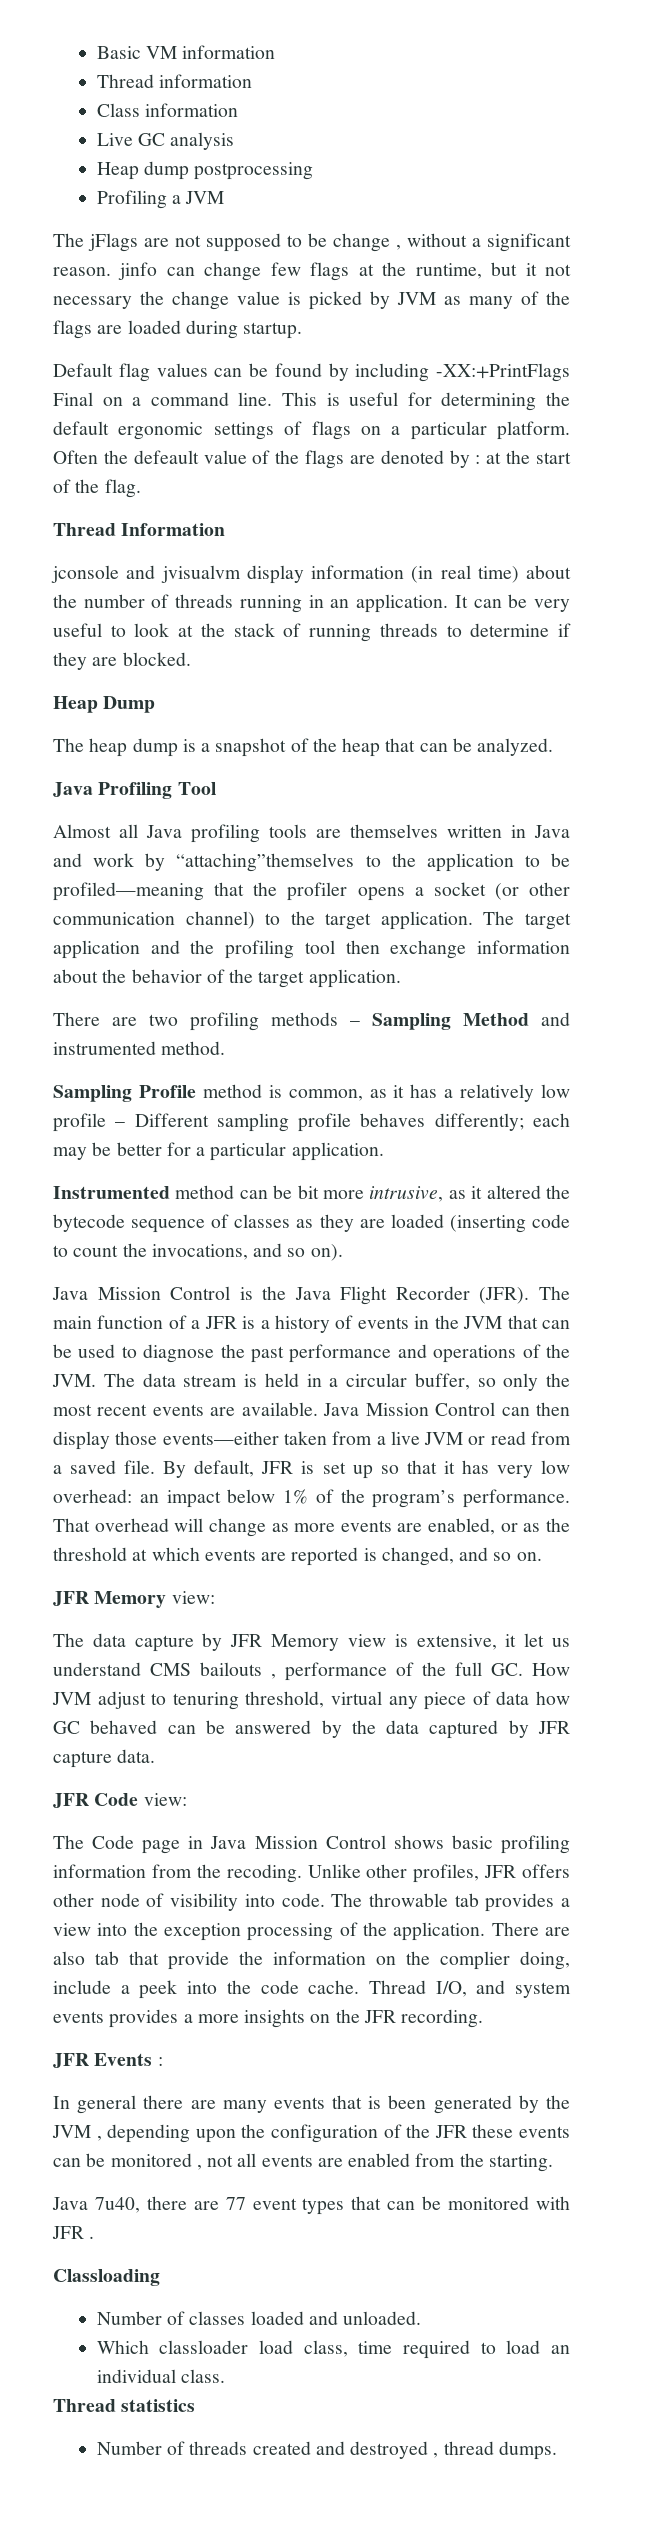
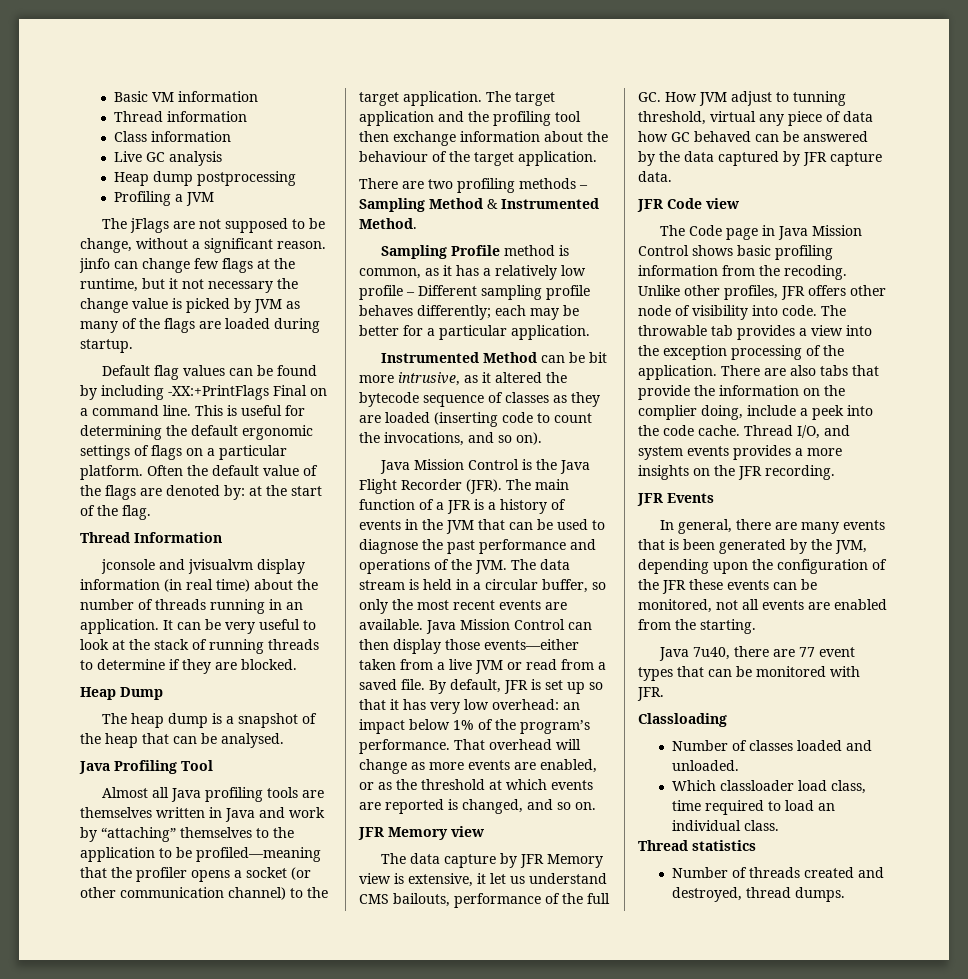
- The jFlags are not supposed to be change , without a significant reason. jinfo can change few flags at the runtime, but it not necessary the change value is picked by JVM as many of the flags are loaded during startup.
+ The jFlags are not supposed to be change, without a significant reason. jinfo can change few flags at the runtime, but it not necessary the change value is picked by JVM as many of the flags are loaded during startup.
- Often the defeault value of the flags are denoted by : at the start of the flag.
+ Often the default value of the flags are denoted by: at the start of the flag.
- The heap dump is a snapshot of the heap that can be analyzed.
+ The heap dump is a snapshot of the heap that can be analysed.
- Almost all Java profiling tools are themselves written in Java and work by “attaching”themselves to the application to be profiled—meaning that the profiler opens a socket (or other communication channel) to the target application.
+ Almost all Java profiling tools are themselves written in Java and work by “attaching” themselves to the application to be profiled—meaning that the profiler opens a socket (or other communication channel) to the target application.
- The target application and the profiling tool then exchange information about the behavior of the target application.
+ The target application and the profiling tool then exchange information about the behaviour of the target application.
- There are two profiling methods – Sampling Method and instrumented method.
+ There are two profiling methods – Sampling Method & Instrumented Method.
- Instrumented method can be bit more intrusive, as it altered the bytecode sequence of classes as they are loaded (inserting code to count the invocations, and so on).
+ Instrumented Method can be bit more intrusive, as it altered the bytecode sequence of classes as they are loaded (inserting code to count the invocations, and so on).
  That overhead will change as more events are enabled, or as the threshold at which events are reported is changed, and so on.
- JFR Memory view:
+ JFR Memory view
- The data capture by JFR Memory view is extensive, it let us understand CMS bailouts , performance of the full GC. How JVM adjust to tenuring threshold, virtual any piece of data how GC behaved can be answered by the data captured by JFR capture data.
+ The data capture by JFR Memory view is extensive, it let us understand CMS bailouts, performance of the full GC. How JVM adjust to tunning threshold, virtual any piece of data how GC behaved can be answered by the data captured by JFR capture data.
- JFR Code view:
+ JFR Code view
- There are also tab that provide the information on the complier doing, include a peek into the code cache.
+ There are also tabs that provide the information on the complier doing, include a peek into the code cache.
- JFR Events :
+ JFR Events
- In general there are many events that is been generated by the JVM , depending upon the configuration of the JFR these events can be monitored , not all events are enabled from the starting.
+ In general, there are many events that is been generated by the JVM, depending upon the configuration of the JFR these events can be monitored, not all events are enabled from the starting.
- Java 7u40, there are 77 event types that can be monitored with JFR .
+ Java 7u40, there are 77 event types that can be monitored with JFR.
- Number of threads created and destroyed , thread dumps.
+ Number of threads created and destroyed, thread dumps.

